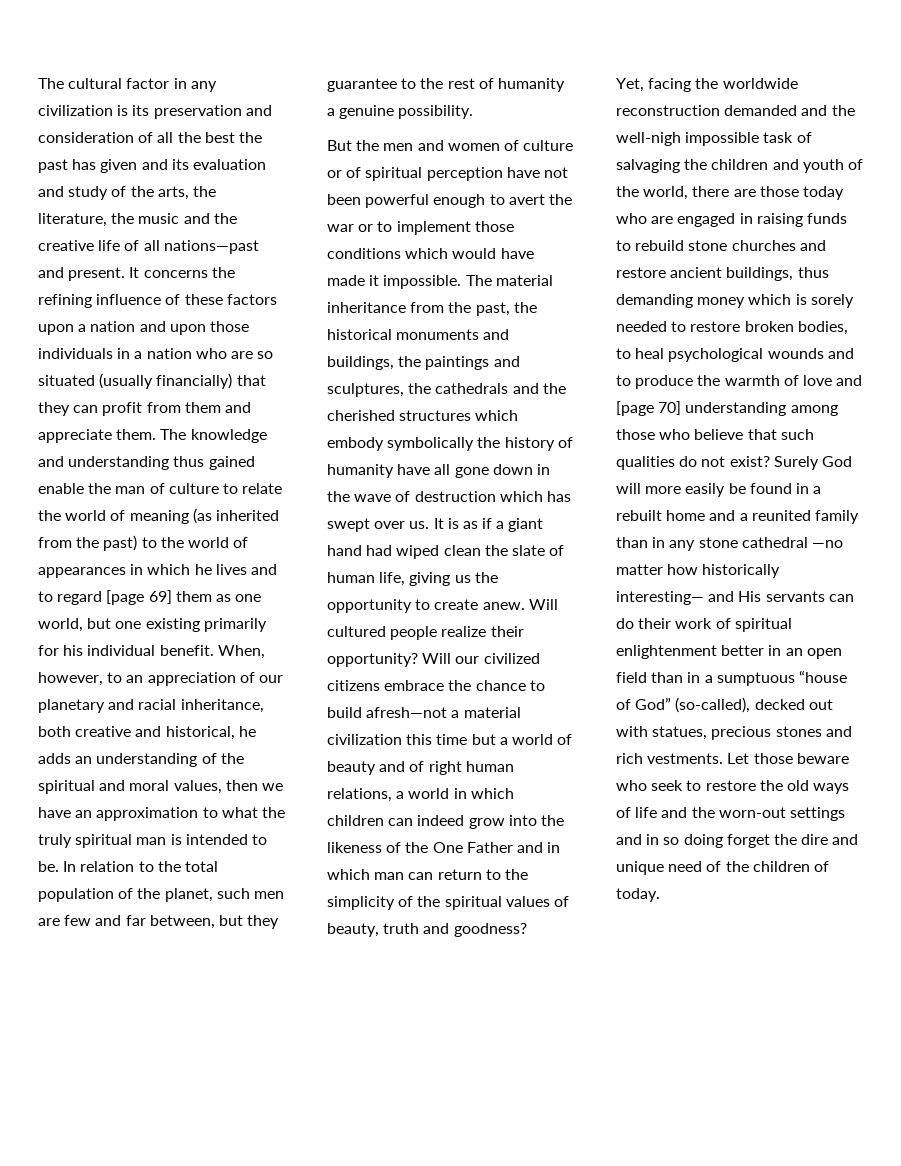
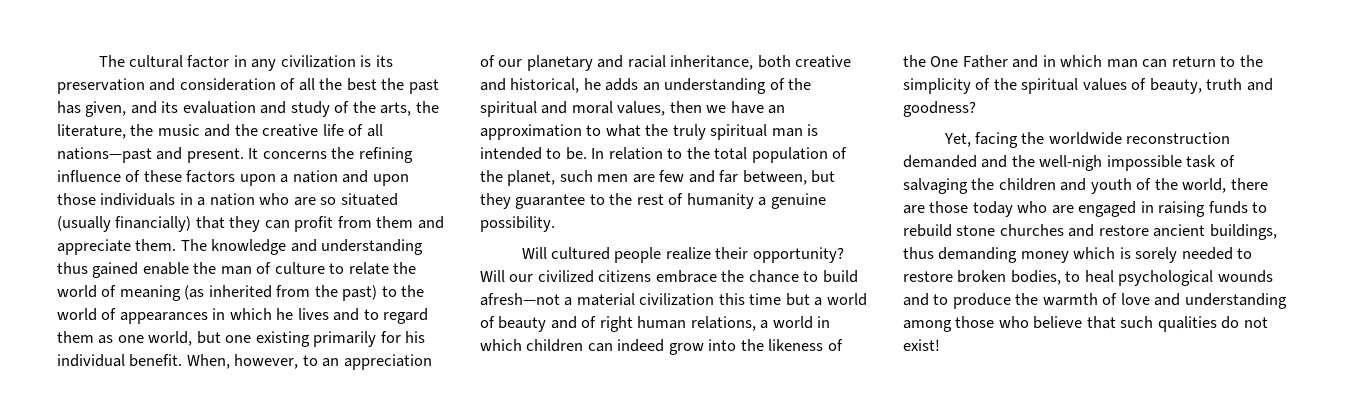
- The cultural factor in any civilization is its preservation and consideration of all the best the past has given and its evaluation and study of the arts, the literature, the music and the creative life of all nations—past and present.
+ The cultural factor in any civilization is its preservation and consideration of all the best the past has given, and its evaluation and study of the arts, the literature, the music and the creative life of all nations—past and present.
- The knowledge and understanding thus gained enable the man of culture to relate the world of meaning (as inherited from the past) to the world of appearances in which he lives and to regard [page 69] them as one world, but one existing primarily for his individual benefit.
+ The knowledge and understanding thus gained enable the man of culture to relate the world of meaning (as inherited from the past) to the world of appearances in which he lives and to regard them as one world, but one existing primarily for his individual benefit.
- But the men and women of culture or of spiritual perception have not been powerful enough to avert the war or to implement those conditions which would have made it impossible. The material inheritance from the past, the historical monuments and buildings, the paintings and sculptures, the cathedrals and the cherished structures which embody symbolically the history of humanity have all gone down in the wave of destruction which has swept over us. It is as if a giant hand had wiped clean the slate of human life, giving us the opportunity to create anew.
- Yet, facing the worldwide reconstruction demanded and the well-nigh impossible task of salvaging the children and youth of the world, there are those today who are engaged in raising funds to rebuild stone churches and restore ancient buildings, thus demanding money which is sorely needed to restore broken bodies, to heal psychological wounds and to produce the warmth of love and [page 70] understanding among those who believe that such qualities do not exist? Surely God will more easily be found in a rebuilt home and a reunited family than in any stone cathedral —no matter how historically interesting— and His servants can do their work of spiritual enlightenment better in an open field than in a sumptuous “house of God” (so-called), decked out with statues, precious stones and rich vestments. Let those beware who seek to restore the old ways of life and the worn-out settings and in so doing forget the dire and unique need of the children of today.
+ Yet, facing the worldwide reconstruction demanded and the well-nigh impossible task of salvaging the children and youth of the world, there are those today who are engaged in raising funds to rebuild stone churches and restore ancient buildings, thus demanding money which is sorely needed to restore broken bodies, to heal psychological wounds and to produce the warmth of love and understanding among those who believe that such qualities do not exist!

